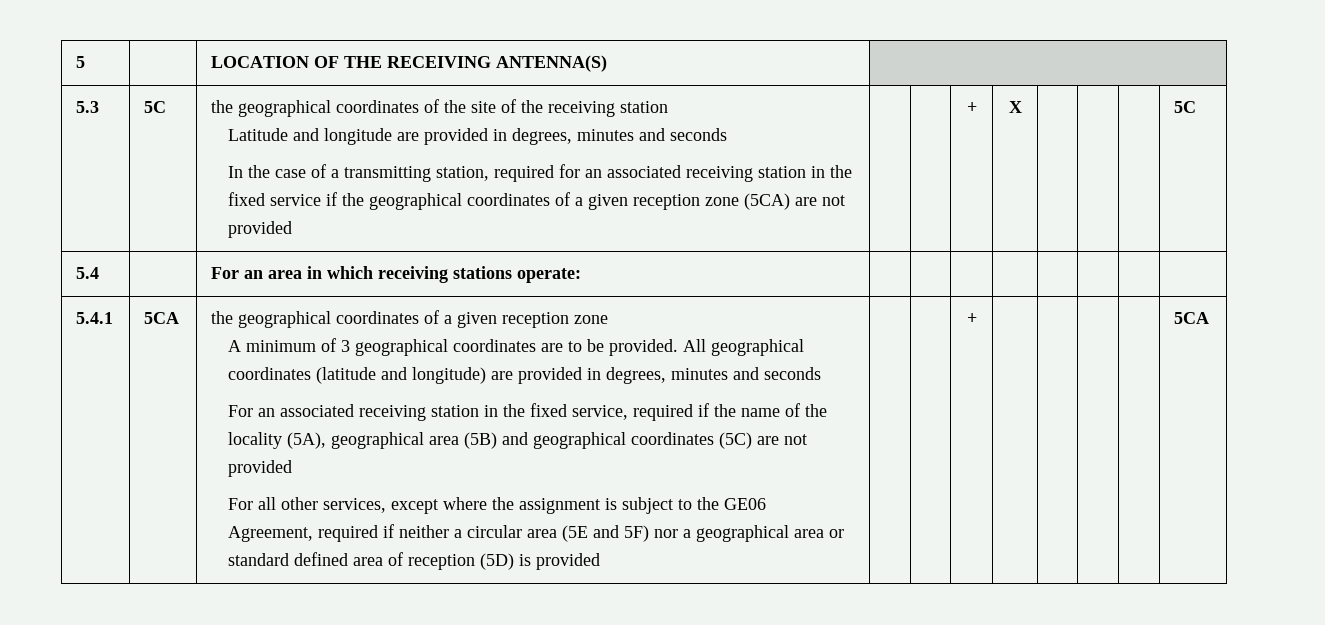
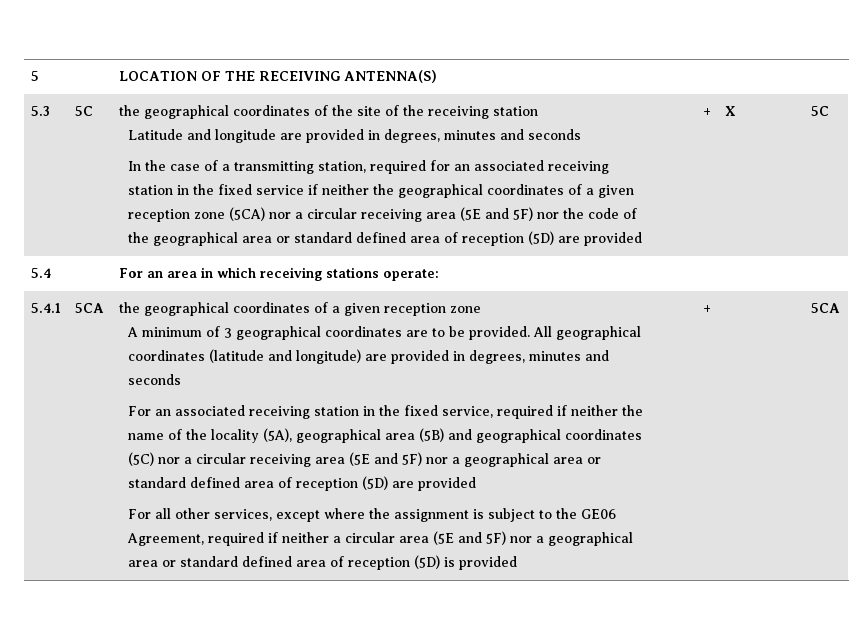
- In the case of a transmitting station, required for an associated receiving station in the fixed service if the geographical coordinates of a given reception zone (5CA) are not provided
+ In the case of a transmitting station, required for an associated receiving station in the fixed service if neither the geographical coordinates of a given reception zone (5CA) nor a circular receiving area (5E and 5F) nor the code of the geographical area or standard defined area of reception (5D) are provided
- For an associated receiving station in the fixed service, required if the name of the locality (5A), geographical area (5B) and geographical coordinates (5C) are not provided
+ For an associated receiving station in the fixed service, required if neither the name of the locality (5A), geographical area (5B) and geographical coordinates (5C) nor a circular receiving area (5E and 5F) nor a geographical area or standard defined area of reception (5D) are provided

